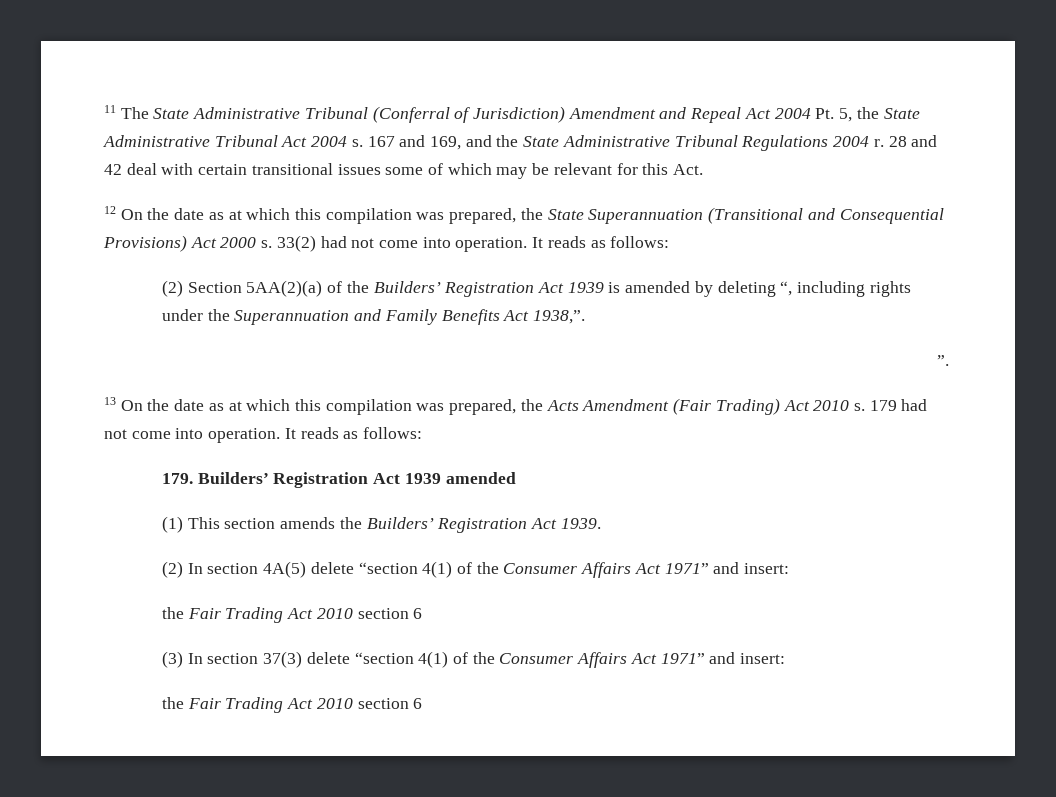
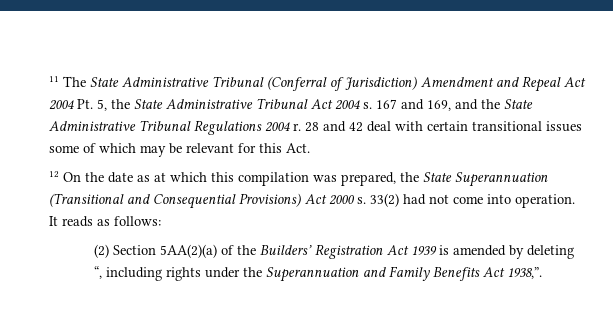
- ”.
- 13 On the date as at which this compilation was prepared, the Acts Amendment (Fair Trading) Act 2010 s. 179 had not come into operation. It reads as follows:
- 179. Builders’ Registration Act 1939 amended
- (1) This section amends the Builders’ Registration Act 1939.
- (2) In section 4A(5) delete “section 4(1) of the Consumer Affairs Act 1971” and insert:
- the Fair Trading Act 2010 section 6
- (3) In section 37(3) delete “section 4(1) of the Consumer Affairs Act 1971” and insert:
- the Fair Trading Act 2010 section 6

